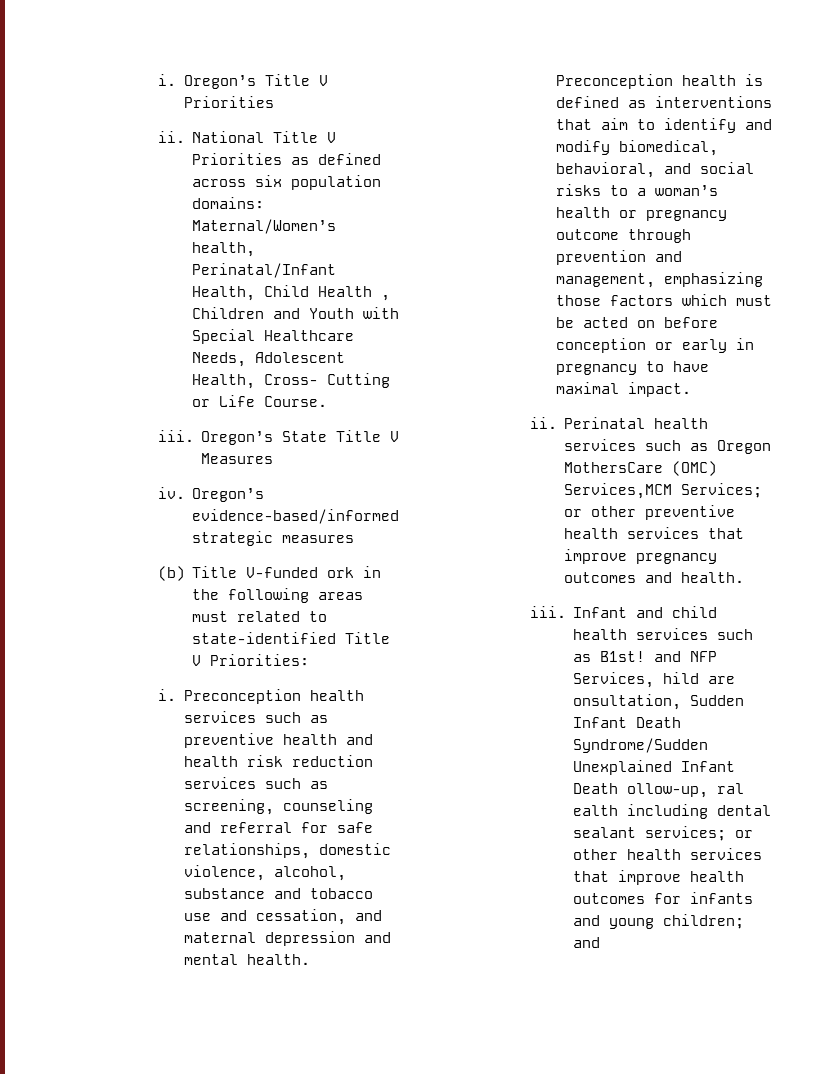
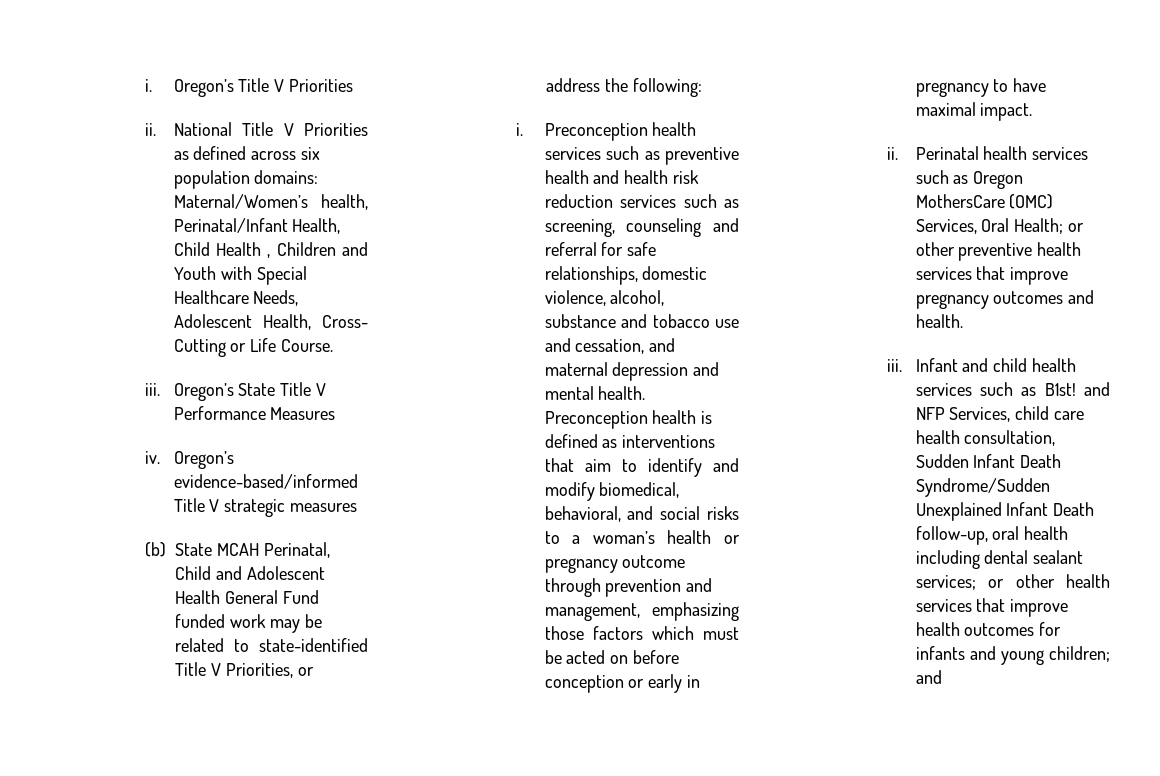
- Oregon’s State Title V Measures
+ Oregon’s State Title V Performance Measures
- Oregon’s evidence-based/informed strategic measures
+ Oregon’s evidence-based/informed Title V strategic measures
- (b) Title V-funded ork in the following areas must related to state-identified Title V Priorities:
+ (b) State MCAH Perinatal, Child and Adolescent Health General Fund funded work may be related to state-identified Title V Priorities, or address the following:
- Perinatal health services such as Oregon MothersCare (OMC) Services,MCM Services; or other preventive health services that improve pregnancy outcomes and health.
+ Perinatal health services such as Oregon MothersCare (OMC) Services, Oral Health; or other preventive health services that improve pregnancy outcomes and health.
- Infant and child health services such as B1st! and NFP Services, hild are onsultation, Sudden Infant Death Syndrome/Sudden Unexplained Infant Death ollow-up, ral ealth including dental sealant services; or other health services that improve health outcomes for infants and young children; and
+ Infant and child health services such as B1st! and NFP Services, child care health consultation, Sudden Infant Death Syndrome/Sudden Unexplained Infant Death follow-up, oral health including dental sealant services; or other health services that improve health outcomes for infants and young children; and

